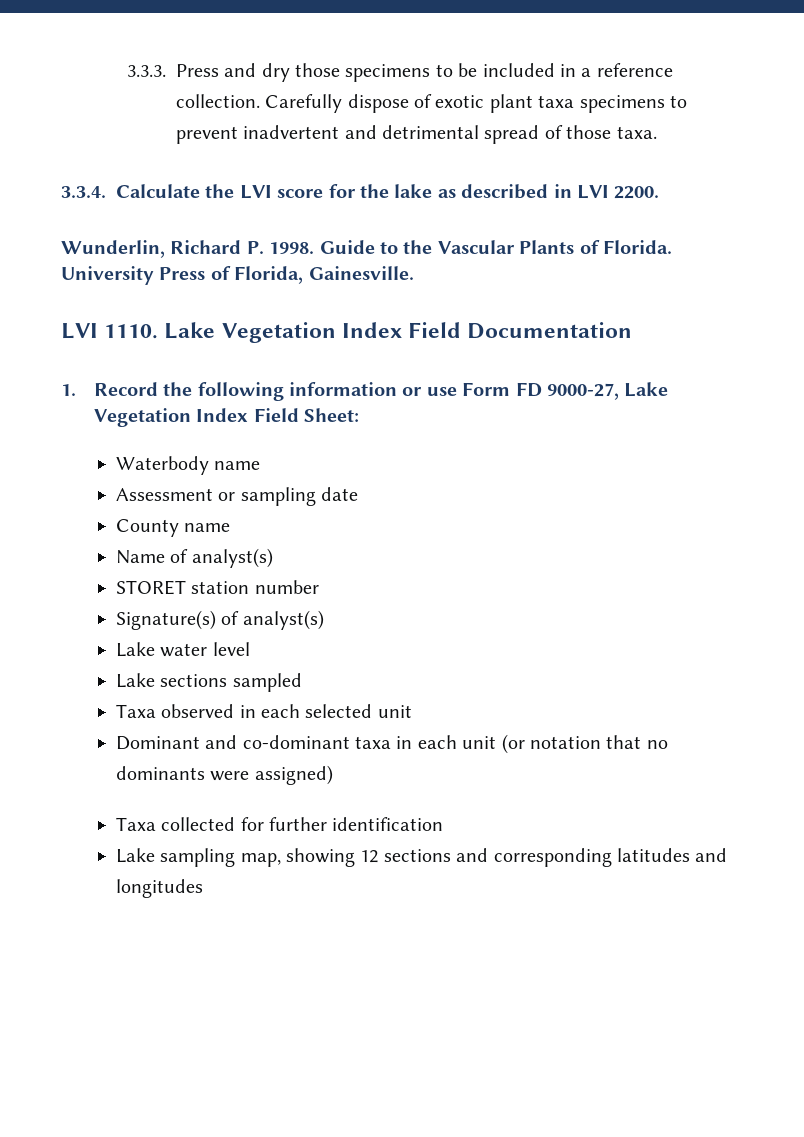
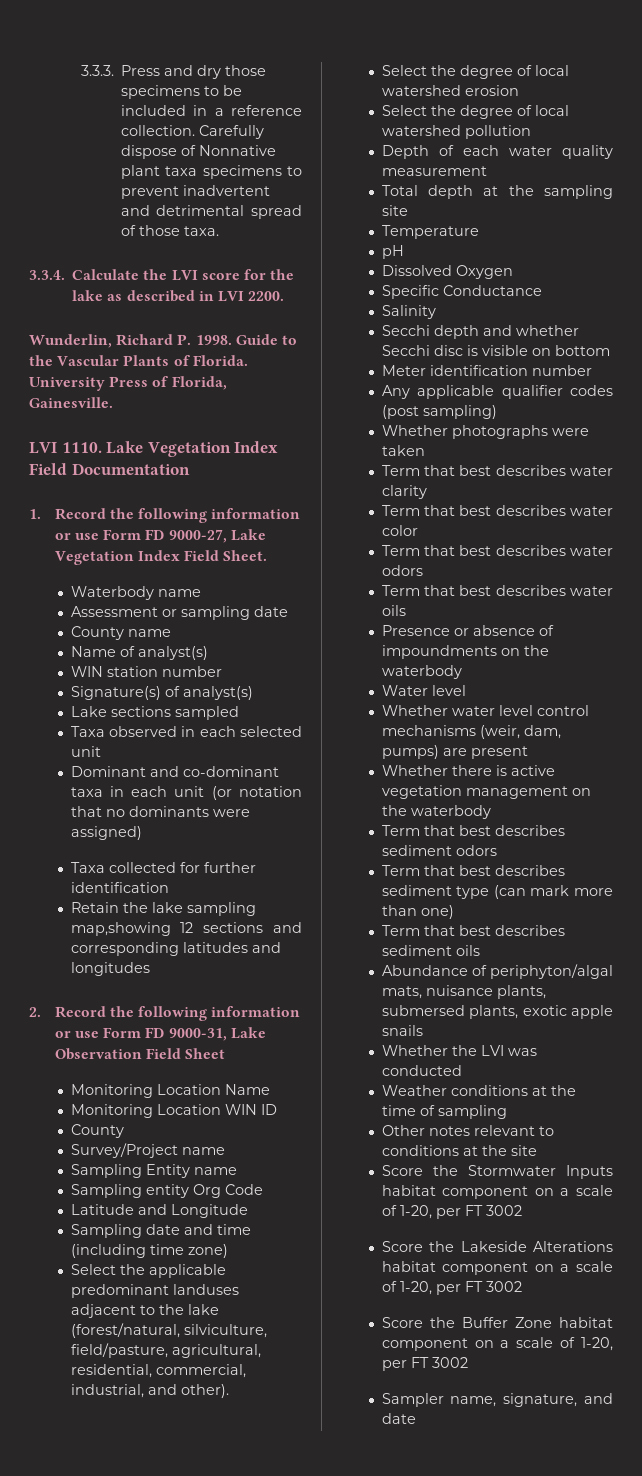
- Carefully dispose of exotic plant taxa specimens to prevent inadvertent and detrimental spread of those taxa.
+ Carefully dispose of Nonnative plant taxa specimens to prevent inadvertent and detrimental spread of those taxa.
- 1. Record the following information or use Form FD 9000-27, Lake Vegetation Index Field Sheet:
+ 1. Record the following information or use Form FD 9000-27, Lake Vegetation Index Field Sheet.
- STORET station number
+ WIN station number
- Lake water level
- Lake sampling map, showing 12 sections and corresponding latitudes and longitudes
+ Retain the lake sampling map,showing 12 sections and corresponding latitudes and longitudes
+ 2. Record the following information or use Form FD 9000-31, Lake Observation Field Sheet
+ Monitoring Location Name
+ Monitoring Location WIN ID
+ County
+ Survey/Project name
+ Sampling Entity name
+ Sampling entity Org Code
+ Latitude and Longitude
+ Sampling date and time (including time zone)
+ Select the applicable predominant landuses adjacent to the lake (forest/natural, silviculture, field/pasture, agricultural, residential, commercial, industrial, and other).
+ Select the degree of local watershed erosion
+ Select the degree of local watershed pollution
+ Depth of each water quality measurement
+ Total depth at the sampling site
+ Temperature
+ pH
+ Dissolved Oxygen
+ Specific Conductance
+ Salinity
+ Secchi depth and whether Secchi disc is visible on bottom
+ Meter identification number
+ Any applicable qualifier codes (post sampling)
+ Whether photographs were taken
+ Term that best describes water clarity
+ Term that best describes water color
+ Term that best describes water odors
+ Term that best describes water oils
+ Presence or absence of impoundments on the waterbody
+ Water level
+ Whether water level control mechanisms (weir, dam, pumps) are present
+ Whether there is active vegetation management on the waterbody
+ Term that best describes sediment odors
+ Term that best describes sediment type (can mark more than one)
+ Term that best describes sediment oils
+ Abundance of periphyton/algal mats, nuisance plants, submersed plants, exotic apple snails
+ Whether the LVI was conducted
+ Weather conditions at the time of sampling
+ Other notes relevant to conditions at the site
+ Score the Stormwater Inputs habitat component on a scale of 1-20, per FT 3002
+ Score the Lakeside Alterations habitat component on a scale of 1-20, per FT 3002
+ Score the Buffer Zone habitat component on a scale of 1-20, per FT 3002
+ Sampler name, signature, and date

